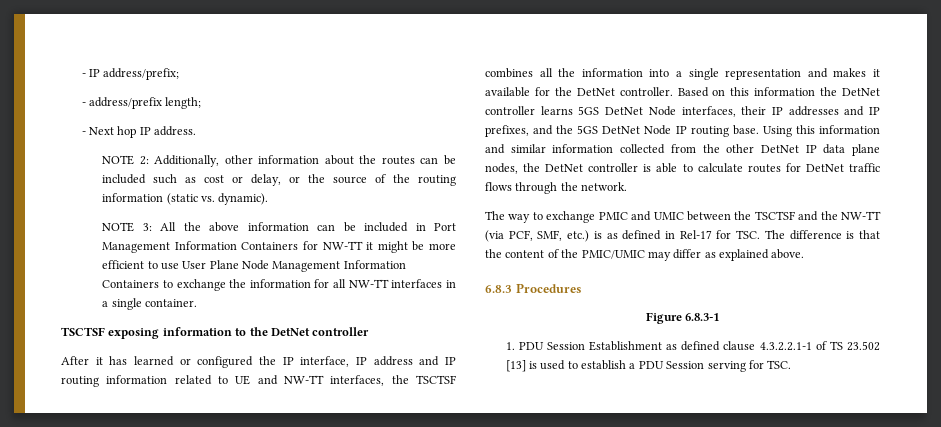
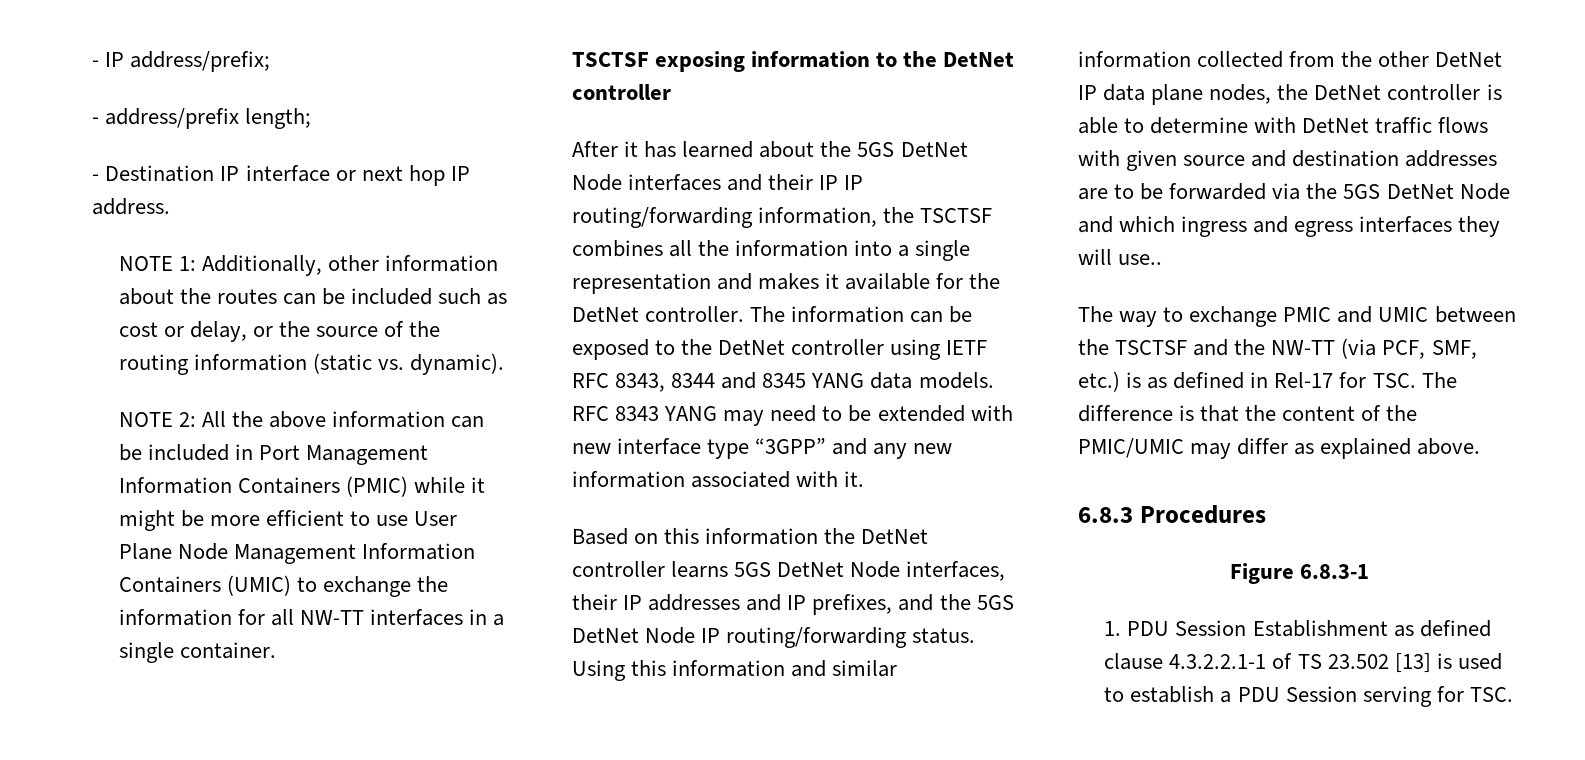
- - Next hop IP address.
+ - Destination IP interface or next hop IP address.
- NOTE 2: Additionally, other information about the routes can be included such as cost or delay, or the source of the routing information (static vs. dynamic).
+ NOTE 1: Additionally, other information about the routes can be included such as cost or delay, or the source of the routing information (static vs. dynamic).
- NOTE 3: All the above information can be included in Port Management Information Containers for NW-TT it might be more efficient to use User Plane Node Management Information Containers to exchange the information for all NW-TT interfaces in a single container.
+ NOTE 2: All the above information can be included in Port Management Information Containers (PMIC) while it might be more efficient to use User Plane Node Management Information Containers (UMIC) to exchange the information for all NW-TT interfaces in a single container.
- After it has learned or configured the IP interface, IP address and IP routing information related to UE and NW-TT interfaces, the TSCTSF combines all the information into a single representation and makes it available for the DetNet controller. Based on this information the DetNet controller learns 5GS DetNet Node interfaces, their IP addresses and IP prefixes, and the 5GS DetNet Node IP routing base.
+ After it has learned about the 5GS DetNet Node interfaces and their IP IP routing/forwarding information, the TSCTSF combines all the information into a single representation and makes it available for the DetNet controller. The information can be exposed to the DetNet controller using IETF RFC 8343, 8344 and 8345 YANG data models. RFC 8343 YANG may need to be extended with new interface type “3GPP” and any new information associated with it.
+ Based on this information the DetNet controller learns 5GS DetNet Node interfaces, their IP addresses and IP prefixes, and the 5GS DetNet Node IP routing/forwarding status.
- Using this information and similar information collected from the other DetNet IP data plane nodes, the DetNet controller is able to calculate routes for DetNet traffic flows through the network.
+ Using this information and similar information collected from the other DetNet IP data plane nodes, the DetNet controller is able to determine with DetNet traffic flows with given source and destination addresses are to be forwarded via the 5GS DetNet Node and which ingress and egress interfaces they will use..

